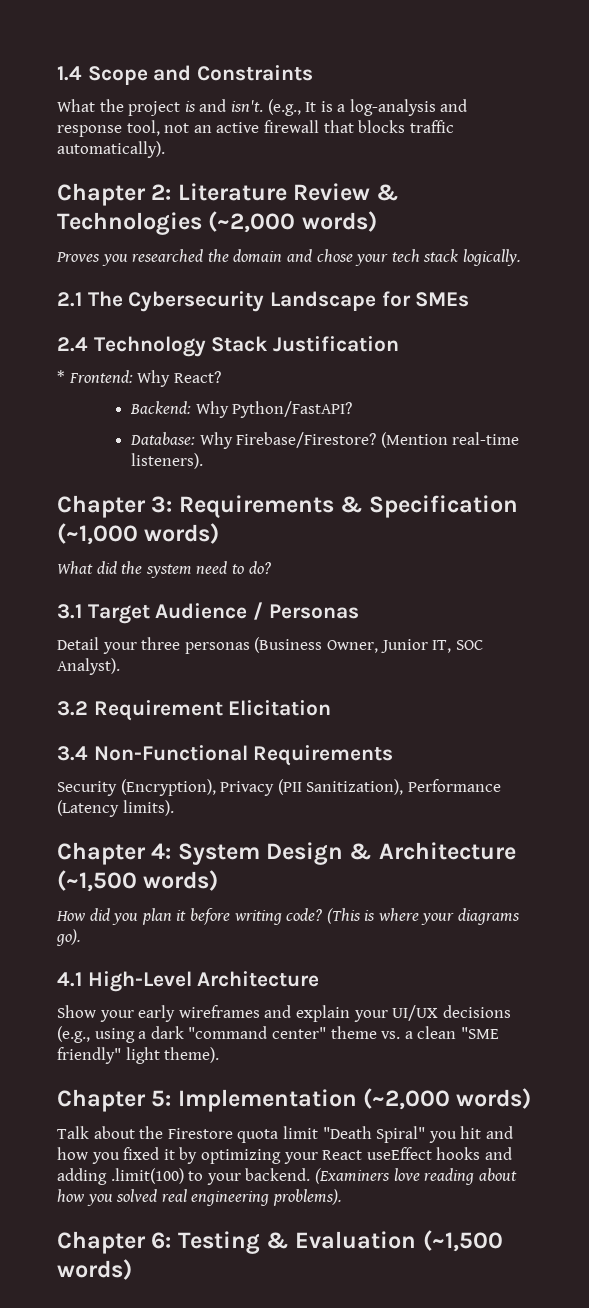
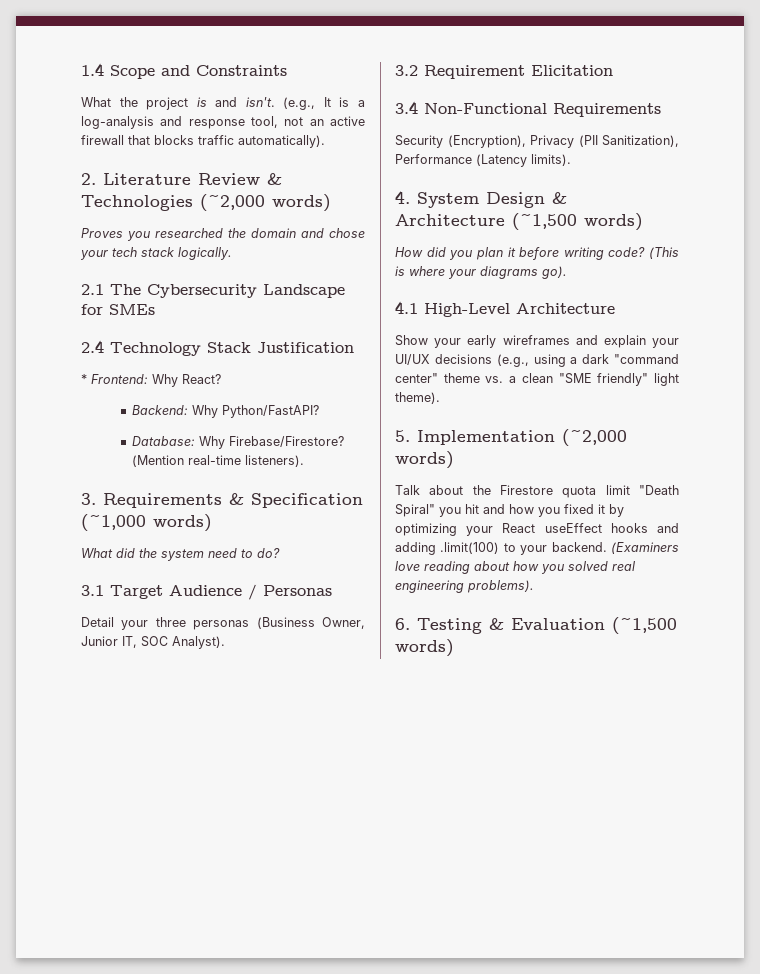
- Chapter 2: Literature Review & Technologies (~2,000 words)
+ 2. Literature Review & Technologies (~2,000 words)
- Chapter 3: Requirements & Specification (~1,000 words)
+ 3. Requirements & Specification (~1,000 words)
- Chapter 4: System Design & Architecture (~1,500 words)
+ 4. System Design & Architecture (~1,500 words)
- Chapter 5: Implementation (~2,000 words)
+ 5. Implementation (~2,000 words)
- Chapter 6: Testing & Evaluation (~1,500 words)
+ 6. Testing & Evaluation (~1,500 words)

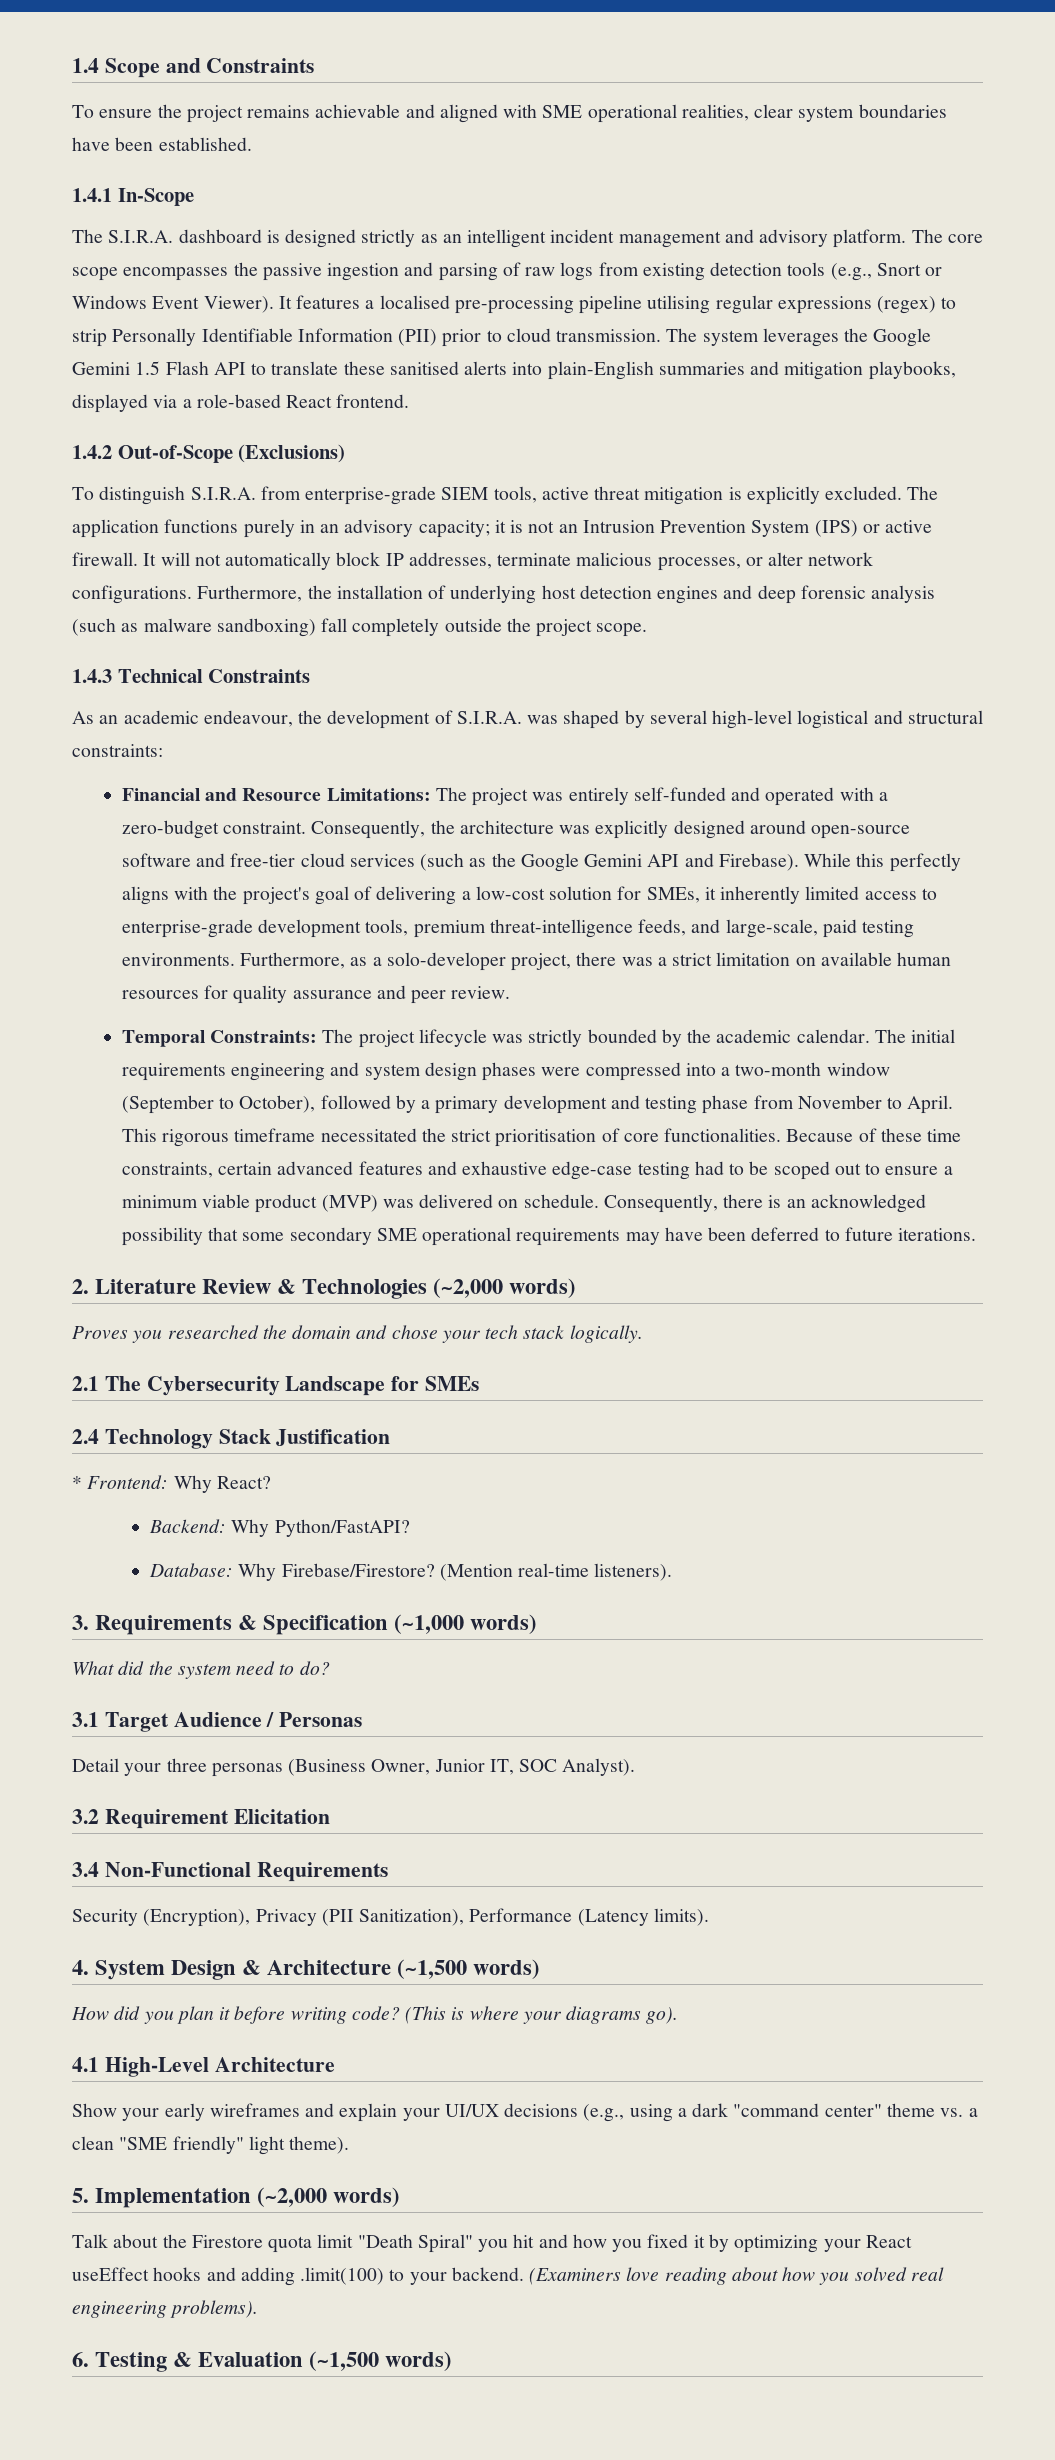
- What the project is and isn't. (e.g., It is a log-analysis and response tool, not an active firewall that blocks traffic automatically).
+ To ensure the project remains achievable and aligned with SME operational realities, clear system boundaries have been established.
+ 1.4.1 In-Scope
+ The S.I.R.A. dashboard is designed strictly as an intelligent incident management and advisory platform. The core scope encompasses the passive ingestion and parsing of raw logs from existing detection tools (e.g., Snort or Windows Event Viewer). It features a localised pre-processing pipeline utilising regular expressions (regex) to strip Personally Identifiable Information (PII) prior to cloud transmission. The system leverages the Google Gemini 1.5 Flash API to translate these sanitised alerts into plain-English summaries and mitigation playbooks, displayed via a role-based React frontend.
+ 1.4.2 Out-of-Scope (Exclusions)
+ To distinguish S.I.R.A. from enterprise-grade SIEM tools, active threat mitigation is explicitly excluded. The application functions purely in an advisory capacity; it is not an Intrusion Prevention System (IPS) or active firewall. It will not automatically block IP addresses, terminate malicious processes, or alter network configurations. Furthermore, the installation of underlying host detection engines and deep forensic analysis (such as malware sandboxing) fall completely outside the project scope.
+ 1.4.3 Technical Constraints
+ As an academic endeavour, the development of S.I.R.A. was shaped by several high-level logistical and structural constraints:
+ Financial and Resource Limitations: The project was entirely self-funded and operated with a zero-budget constraint. Consequently, the architecture was explicitly designed around open-source software and free-tier cloud services (such as the Google Gemini API and Firebase). While this perfectly aligns with the project's goal of delivering a low-cost solution for SMEs, it inherently limited access to enterprise-grade development tools, premium threat-intelligence feeds, and large-scale, paid testing environments. Furthermore, as a solo-developer project, there was a strict limitation on available human resources for quality assurance and peer review.
+ Temporal Constraints: The project lifecycle was strictly bounded by the academic calendar. The initial requirements engineering and system design phases were compressed into a two-month window (September to October), followed by a primary development and testing phase from November to April. This rigorous timeframe necessitated the strict prioritisation of core functionalities. Because of these time constraints, certain advanced features and exhaustive edge-case testing had to be scoped out to ensure a minimum viable product (MVP) was delivered on schedule. Consequently, there is an acknowledged possibility that some secondary SME operational requirements may have been deferred to future iterations.

